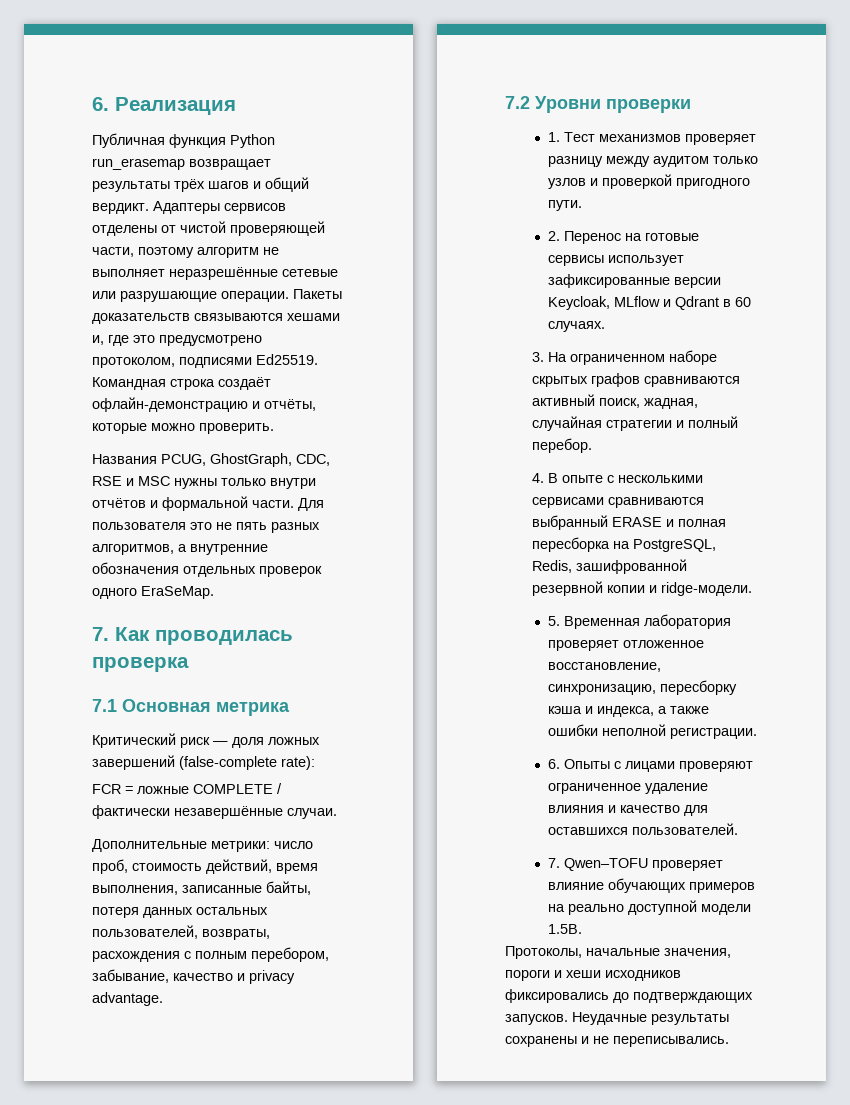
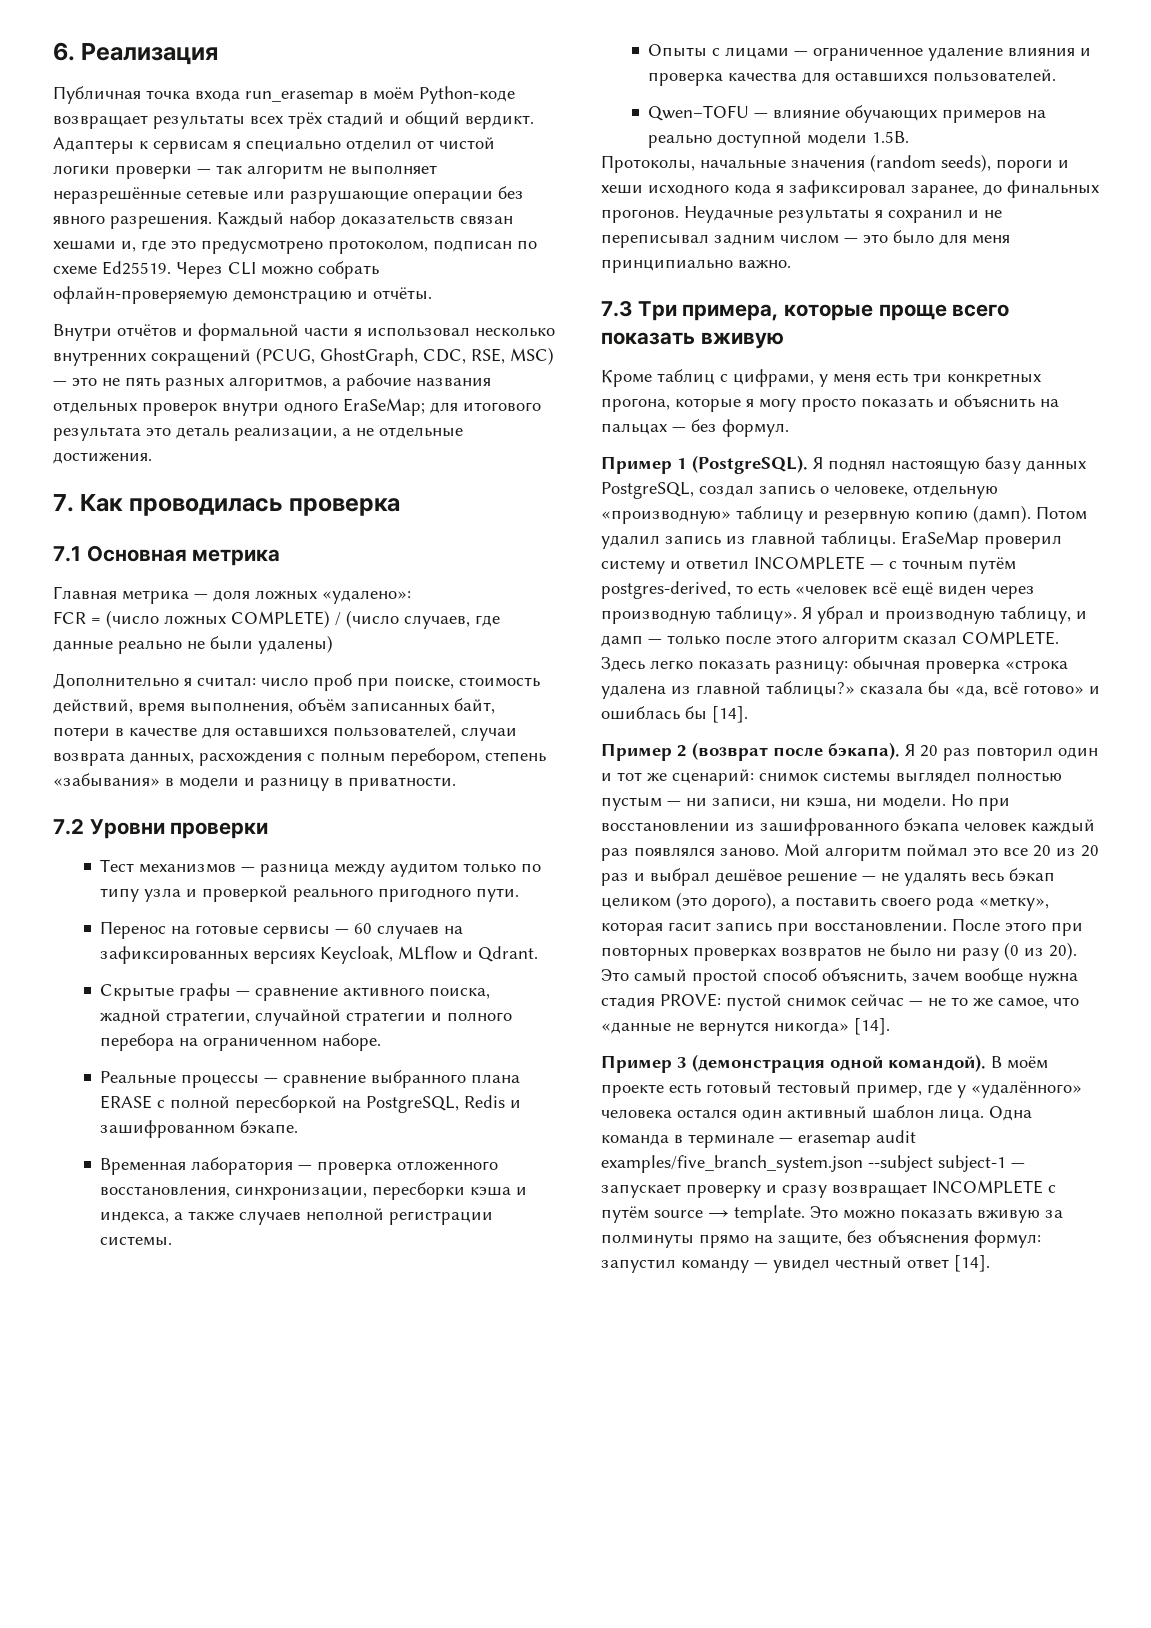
- Публичная функция Python run_erasemap возвращает результаты трёх шагов и общий вердикт. Адаптеры сервисов отделены от чистой проверяющей части, поэтому алгоритм не выполняет неразрешённые сетевые или разрушающие операции. Пакеты доказательств связываются хешами и, где это предусмотрено протоколом, подписями Ed25519. Командная строка создаёт офлайн-демонстрацию и отчёты, которые можно проверить.
- Названия PCUG, GhostGraph, CDC, RSE и MSC нужны только внутри отчётов и формальной части. Для пользователя это не пять разных алгоритмов, а внутренние обозначения отдельных проверок одного EraSeMap.
+ Публичная точка входа run_erasemap в моём Python-коде возвращает результаты всех трёх стадий и общий вердикт. Адаптеры к сервисам я специально отделил от чистой логики проверки — так алгоритм не выполняет неразрешённые сетевые или разрушающие операции без явного разрешения. Каждый набор доказательств связан хешами и, где это предусмотрено протоколом, подписан по схеме Ed25519. Через CLI можно собрать офлайн-проверяемую демонстрацию и отчёты.
+ Внутри отчётов и формальной части я использовал несколько внутренних сокращений (PCUG, GhostGraph, CDC, RSE, MSC) — это не пять разных алгоритмов, а рабочие названия отдельных проверок внутри одного EraSeMap; для итогового результата это деталь реализации, а не отдельные достижения.
- Критический риск — доля ложных завершений (false-complete rate):
+ Главная метрика — доля ложных «удалено»:
- FCR = ложные COMPLETE / фактически незавершённые случаи.
- Дополнительные метрики: число проб, стоимость действий, время выполнения, записанные байты, потеря данных остальных пользователей, возвраты, расхождения с полным перебором, забывание, качество и privacy advantage.
+ FCR = (число ложных COMPLETE) / (число случаев, где данные реально не были удалены)
+ Дополнительно я считал: число проб при поиске, стоимость действий, время выполнения, объём записанных байт, потери в качестве для оставшихся пользователей, случаи возврата данных, расхождения с полным перебором, степень «забывания» в модели и разницу в приватности.
- 1. Тест механизмов проверяет разницу между аудитом только узлов и проверкой пригодного пути.
+ Тест механизмов — разница между аудитом только по типу узла и проверкой реального пригодного пути.
- 2. Перенос на готовые сервисы использует зафиксированные версии Keycloak, MLflow и Qdrant в 60 случаях.
- 3. На ограниченном наборе скрытых графов сравниваются активный поиск, жадная, случайная стратегии и полный перебор.
- 4. В опыте с несколькими сервисами сравниваются выбранный ERASE и полная пересборка на PostgreSQL, Redis, зашифрованной резервной копии и ridge-модели.
- 5. Временная лаборатория проверяет отложенное восстановление, синхронизацию, пересборку кэша и индекса, а также ошибки неполной регистрации.
- 6. Опыты с лицами проверяют ограниченное удаление влияния и качество для оставшихся пользователей.
+ Перенос на готовые сервисы — 60 случаев на зафиксированных версиях Keycloak, MLflow и Qdrant.
+ Скрытые графы — сравнение активного поиска, жадной стратегии, случайной стратегии и полного перебора на ограниченном наборе.
+ Реальные процессы — сравнение выбранного плана ERASE с полной пересборкой на PostgreSQL, Redis и зашифрованном бэкапе.
+ Временная лаборатория — проверка отложенного восстановления, синхронизации, пересборки кэша и индекса, а также случаев неполной регистрации системы.
+ Опыты с лицами — ограниченное удаление влияния и проверка качества для оставшихся пользователей.
- 7. Qwen–TOFU проверяет влияние обучающих примеров на реально доступной модели 1.5B.
+ Qwen–TOFU — влияние обучающих примеров на реально доступной модели 1.5B.
- Протоколы, начальные значения, пороги и хеши исходников фиксировались до подтверждающих запусков. Неудачные результаты сохранены и не переписывались.
+ Протоколы, начальные значения (random seeds), пороги и хеши исходного кода я зафиксировал заранее, до финальных прогонов. Неудачные результаты я сохранил и не переписывал задним числом — это было для меня принципиально важно.
+ 7.3 Три примера, которые проще всего показать вживую
+ Кроме таблиц с цифрами, у меня есть три конкретных прогона, которые я могу просто показать и объяснить на пальцах — без формул.
+ Пример 1 (PostgreSQL). Я поднял настоящую базу данных PostgreSQL, создал запись о человеке, отдельную «производную» таблицу и резервную копию (дамп). Потом удалил запись из главной таблицы. EraSeMap проверил систему и ответил INCOMPLETE — с точным путём postgres-derived, то есть «человек всё ещё виден через производную таблицу». Я убрал и производную таблицу, и дамп — только после этого алгоритм сказал COMPLETE. Здесь легко показать разницу: обычная проверка «строка удалена из главной таблицы?» сказала бы «да, всё готово» и ошиблась бы [14].
+ Пример 2 (возврат после бэкапа). Я 20 раз повторил один и тот же сценарий: снимок системы выглядел полностью пустым — ни записи, ни кэша, ни модели. Но при восстановлении из зашифрованного бэкапа человек каждый раз появлялся заново. Мой алгоритм поймал это все 20 из 20 раз и выбрал дешёвое решение — не удалять весь бэкап целиком (это дорого), а поставить своего рода «метку», которая гасит запись при восстановлении. После этого при повторных проверках возвратов не было ни разу (0 из 20). Это самый простой способ объяснить, зачем вообще нужна стадия PROVE: пустой снимок сейчас — не то же самое, что «данные не вернутся никогда» [14].
+ Пример 3 (демонстрация одной командой). В моём проекте есть готовый тестовый пример, где у «удалённого» человека остался один активный шаблон лица. Одна команда в терминале — erasemap audit examples/five_branch_system.json --subject subject-1 — запускает проверку и сразу возвращает INCOMPLETE с путём source → template. Это можно показать вживую за полминуты прямо на защите, без объяснения формул: запустил команду — увидел честный ответ [14].

